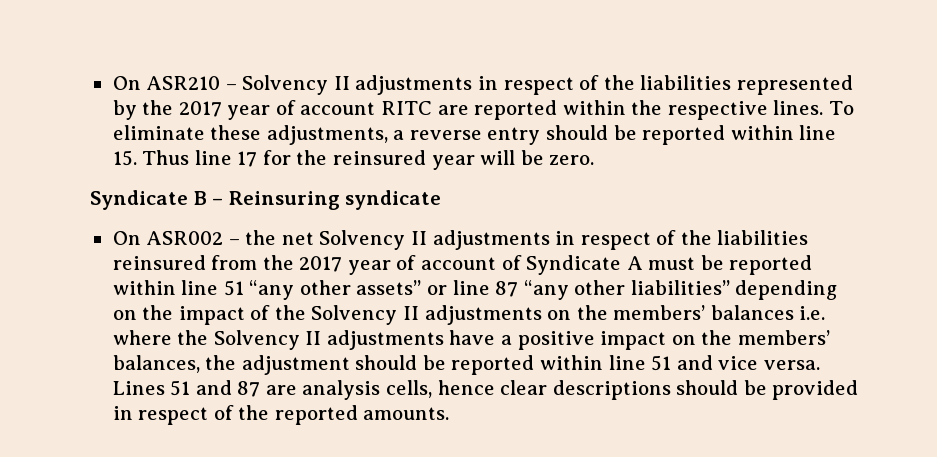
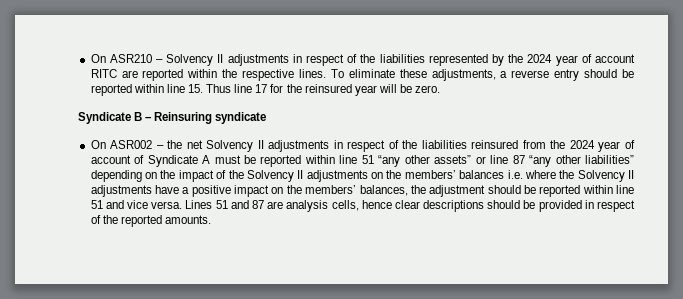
- On ASR210 – Solvency II adjustments in respect of the liabilities represented by the 2017 year of account RITC are reported within the respective lines.
+ On ASR210 – Solvency II adjustments in respect of the liabilities represented by the 2024 year of account RITC are reported within the respective lines.
- On ASR002 – the net Solvency II adjustments in respect of the liabilities reinsured from the 2017 year of account of Syndicate A must be reported within line 51 “any other assets” or line 87 “any other liabilities” depending on the impact of the Solvency II adjustments on the members’ balances i.e. where the Solvency II adjustments have a positive impact on the members’ balances, the adjustment should be reported within line 51 and vice versa.
+ On ASR002 – the net Solvency II adjustments in respect of the liabilities reinsured from the 2024 year of account of Syndicate A must be reported within line 51 “any other assets” or line 87 “any other liabilities” depending on the impact of the Solvency II adjustments on the members’ balances i.e. where the Solvency II adjustments have a positive impact on the members’ balances, the adjustment should be reported within line 51 and vice versa.

